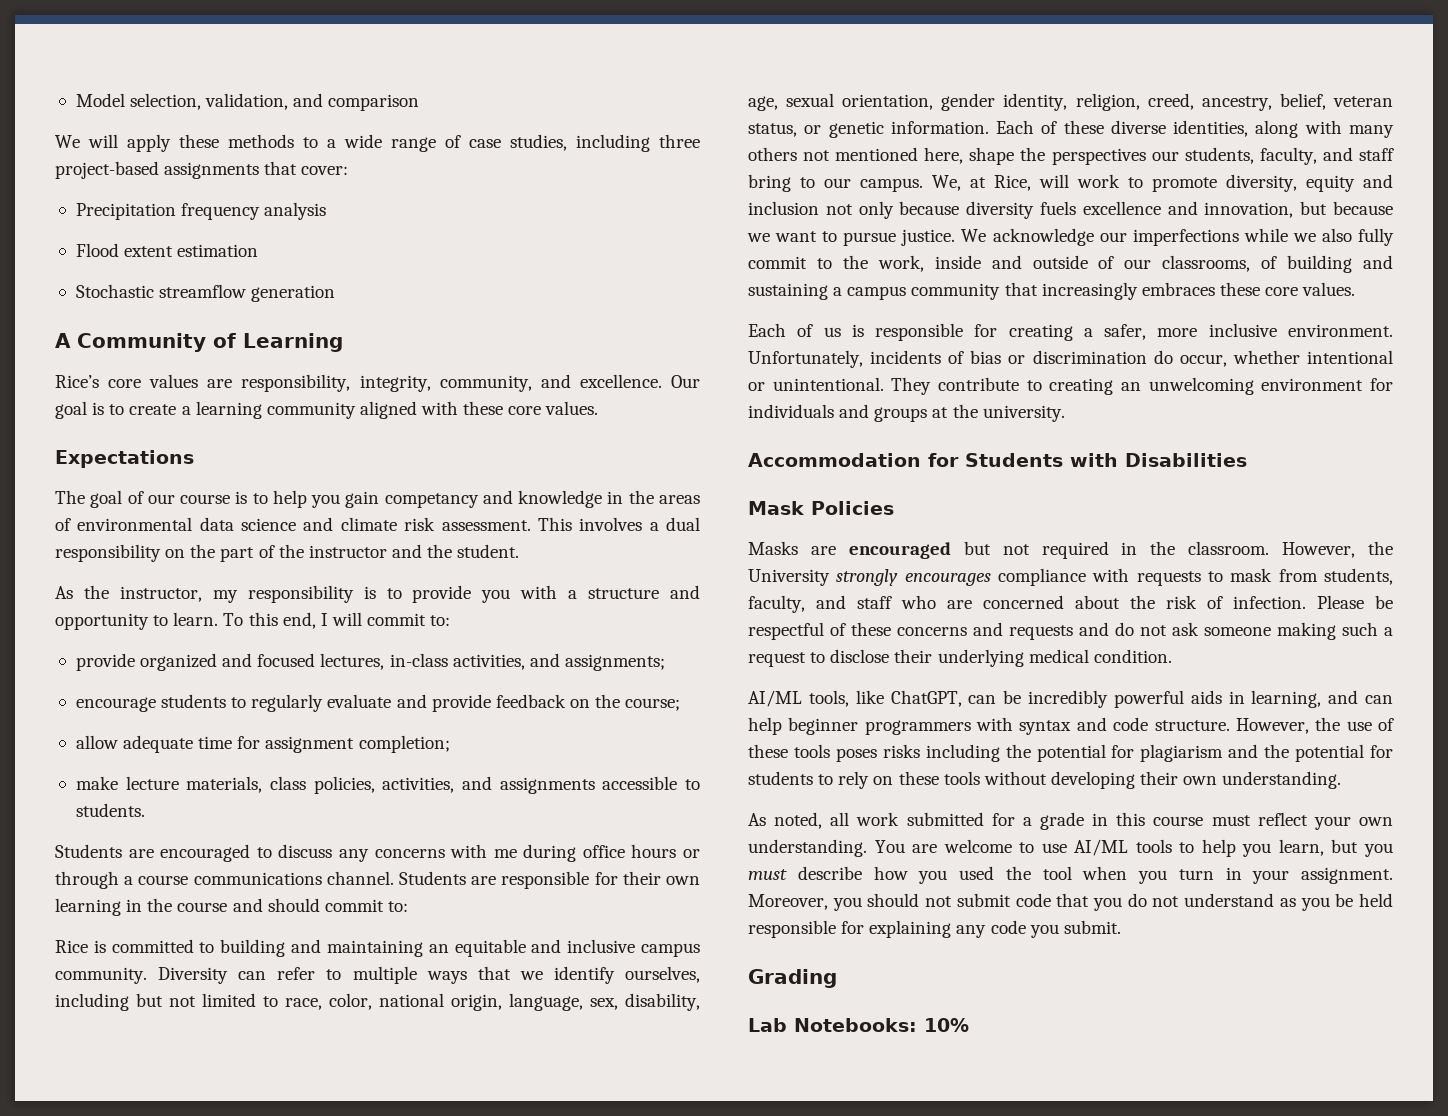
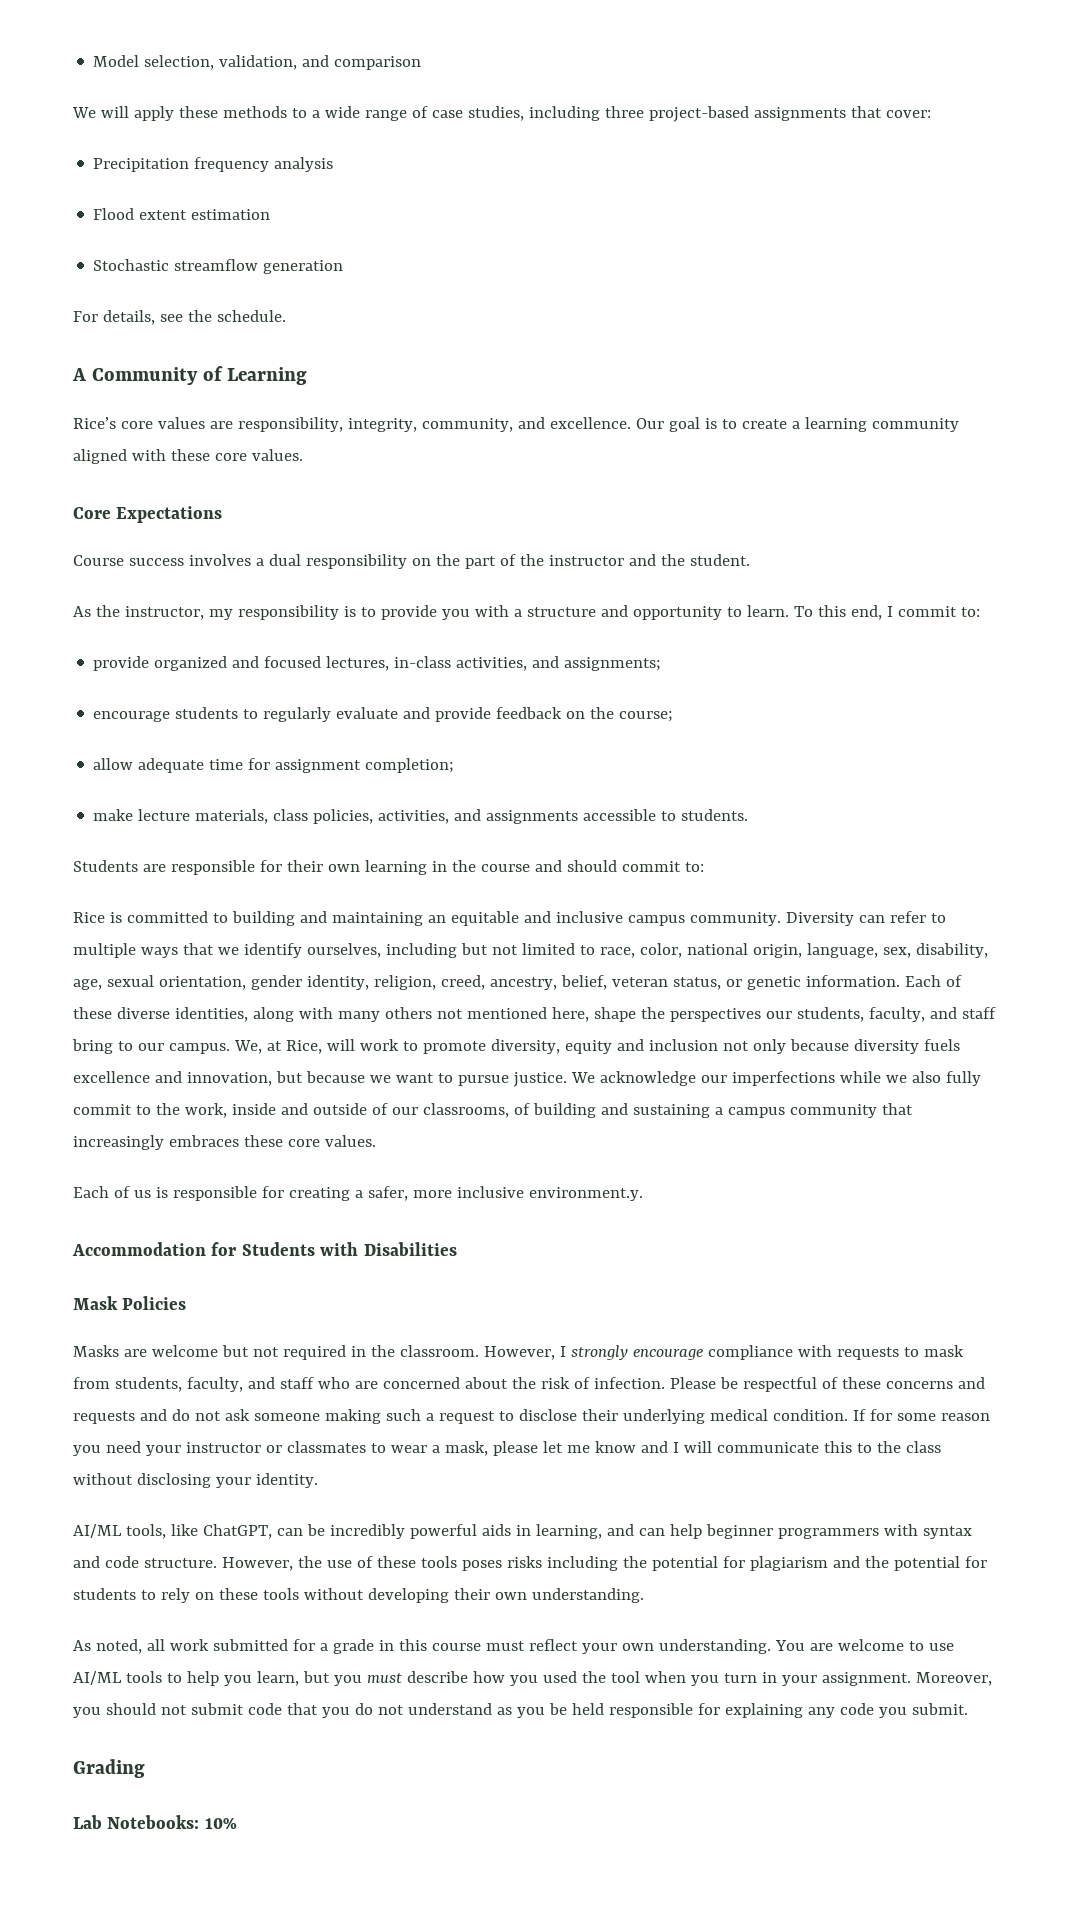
+ For details, see the schedule.
- Expectations
+ Core Expectations
- The goal of our course is to help you gain competancy and knowledge in the areas of environmental data science and climate risk assessment. This involves a dual responsibility on the part of the instructor and the student.
+ Course success involves a dual responsibility on the part of the instructor and the student.
- To this end, I will commit to:
+ To this end, I commit to:
- Students are encouraged to discuss any concerns with me during office hours or through a course communications channel. Students are responsible for their own learning in the course and should commit to:
+ Students are responsible for their own learning in the course and should commit to:
- Each of us is responsible for creating a safer, more inclusive environment. Unfortunately, incidents of bias or discrimination do occur, whether intentional or unintentional. They contribute to creating an unwelcoming environment for individuals and groups at the university.
+ Each of us is responsible for creating a safer, more inclusive environment.y.
- Masks are encouraged but not required in the classroom.
+ Masks are welcome but not required in the classroom.
- However, the University strongly encourages compliance with requests to mask from students, faculty, and staff who are concerned about the risk of infection.
+ However, I strongly encourage compliance with requests to mask from students, faculty, and staff who are concerned about the risk of infection.
+ If for some reason you need your instructor or classmates to wear a mask, please let me know and I will communicate this to the class without disclosing your identity.

